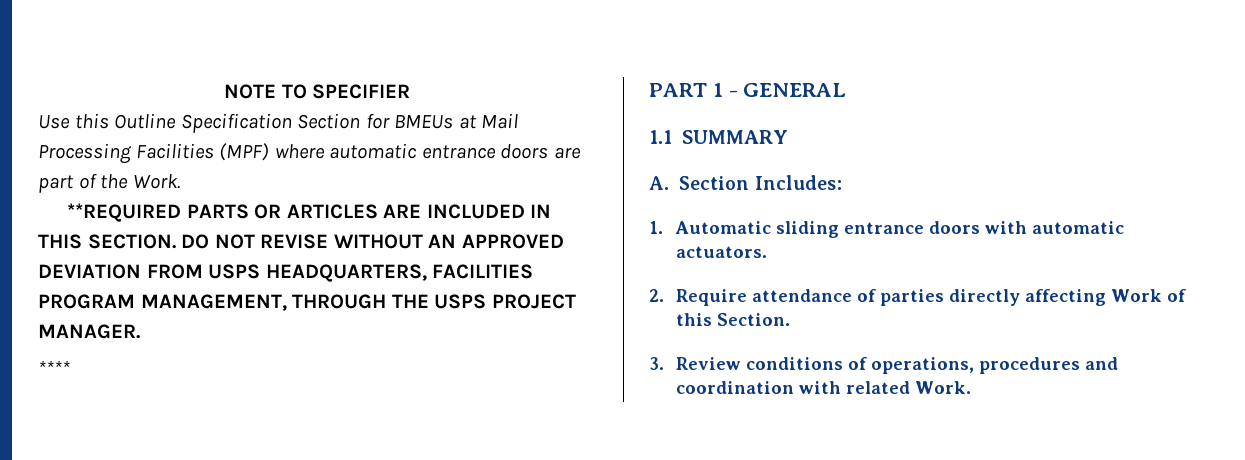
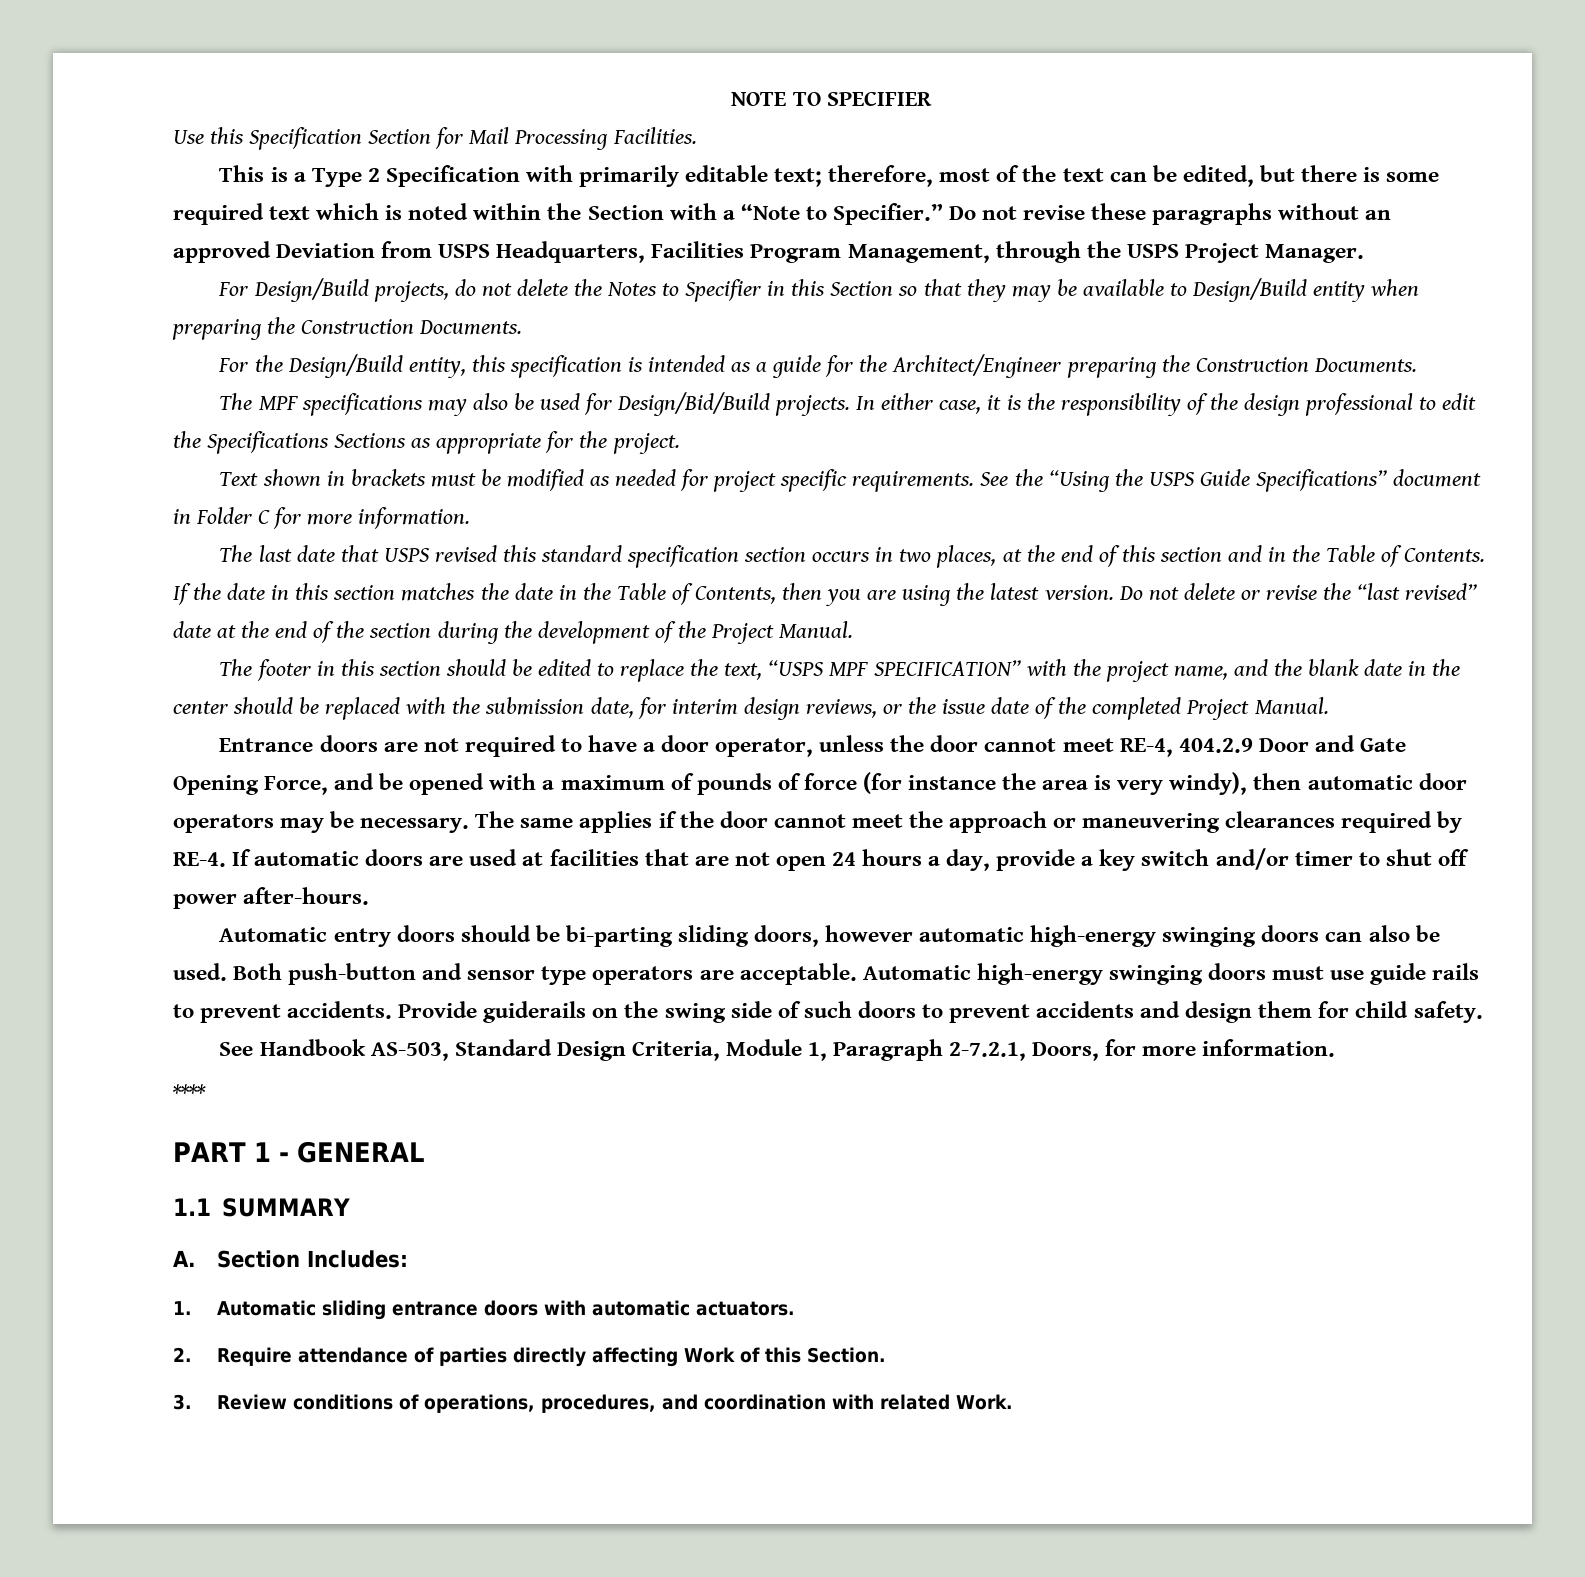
- Use this Outline Specification Section for BMEUs at Mail Processing Facilities (MPF) where automatic entrance doors are part of the Work.
- **REQUIRED PARTS OR ARTICLES ARE INCLUDED IN THIS SECTION. DO NOT REVISE WITHOUT AN APPROVED DEVIATION FROM USPS HEADQUARTERS, FACILITIES PROGRAM MANAGEMENT, THROUGH THE USPS PROJECT MANAGER.
+ Use this Specification Section for Mail Processing Facilities.
+ This is a Type 2 Specification with primarily editable text; therefore, most of the text can be edited, but there is some required text which is noted within the Section with a “Note to Specifier.” Do not revise these paragraphs without an approved Deviation from USPS Headquarters, Facilities Program Management, through the USPS Project Manager.
+ For Design/Build projects, do not delete the Notes to Specifier in this Section so that they may be available to Design/Build entity when preparing the Construction Documents.
+ For the Design/Build entity, this specification is intended as a guide for the Architect/Engineer preparing the Construction Documents.
+ The MPF specifications may also be used for Design/Bid/Build projects. In either case, it is the responsibility of the design professional to edit the Specifications Sections as appropriate for the project.
+ Text shown in brackets must be modified as needed for project specific requirements. See the “Using the USPS Guide Specifications” document in Folder C for more information.
+ The last date that USPS revised this standard specification section occurs in two places, at the end of this section and in the Table of Contents. If the date in this section matches the date in the Table of Contents, then you are using the latest version. Do not delete or revise the “last revised” date at the end of the section during the development of the Project Manual.
+ The footer in this section should be edited to replace the text, “USPS MPF SPECIFICATION” with the project name, and the blank date in the center should be replaced with the submission date, for interim design reviews, or the issue date of the completed Project Manual.
+ Entrance doors are not required to have a door operator, unless the door cannot meet RE-4, 404.2.9 Door and Gate Opening Force, and be opened with a maximum of pounds of force (for instance the area is very windy), then automatic door operators may be necessary. The same applies if the door cannot meet the approach or maneuvering clearances required by RE-4. If automatic doors are used at facilities that are not open 24 hours a day, provide a key switch and/or timer to shut off power after-hours.
+ Automatic entry doors should be bi-parting sliding doors, however automatic high-energy swinging doors can also be used. Both push-button and sensor type operators are acceptable. Automatic high-energy swinging doors must use guide rails to prevent accidents. Provide guiderails on the swing side of such doors to prevent accidents and design them for child safety.
+ See Handbook AS-503, Standard Design Criteria, Module 1, Paragraph 2-7.2.1, Doors, for more information.
- 3. Review conditions of operations, procedures and coordination with related Work.
+ 3. Review conditions of operations, procedures, and coordination with related Work.

